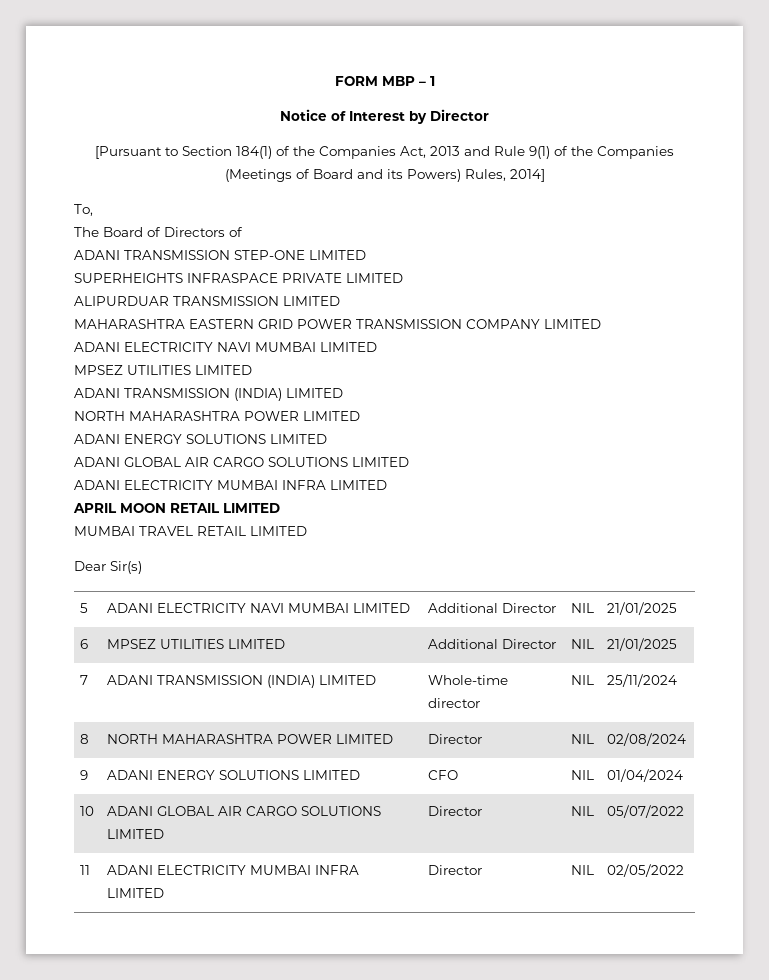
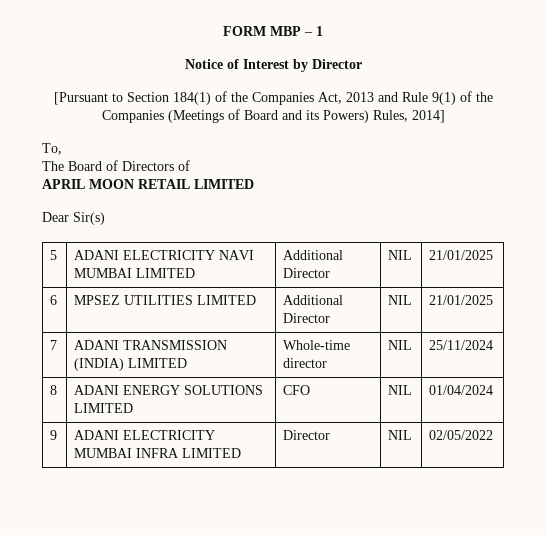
- ADANI TRANSMISSION STEP-ONE LIMITED
- SUPERHEIGHTS INFRASPACE PRIVATE LIMITED
- ALIPURDUAR TRANSMISSION LIMITED
- MAHARASHTRA EASTERN GRID POWER TRANSMISSION COMPANY LIMITED
- ADANI ELECTRICITY NAVI MUMBAI LIMITED
- MPSEZ UTILITIES LIMITED
- ADANI TRANSMISSION (INDIA) LIMITED
- NORTH MAHARASHTRA POWER LIMITED
- ADANI ENERGY SOLUTIONS LIMITED
- ADANI GLOBAL AIR CARGO SOLUTIONS LIMITED
- ADANI ELECTRICITY MUMBAI INFRA LIMITED
- MUMBAI TRAVEL RETAIL LIMITED
- 8 | NORTH MAHARASHTRA POWER LIMITED | Director | NIL | 02/08/2024
- 9 | ADANI ENERGY SOLUTIONS LIMITED | CFO | NIL | 01/04/2024
+ 8 | ADANI ENERGY SOLUTIONS LIMITED | CFO | NIL | 01/04/2024
- 10 | ADANI GLOBAL AIR CARGO SOLUTIONS LIMITED | Director | NIL | 05/07/2022
- 11 | ADANI ELECTRICITY MUMBAI INFRA LIMITED | Director | NIL | 02/05/2022
+ 9 | ADANI ELECTRICITY MUMBAI INFRA LIMITED | Director | NIL | 02/05/2022

